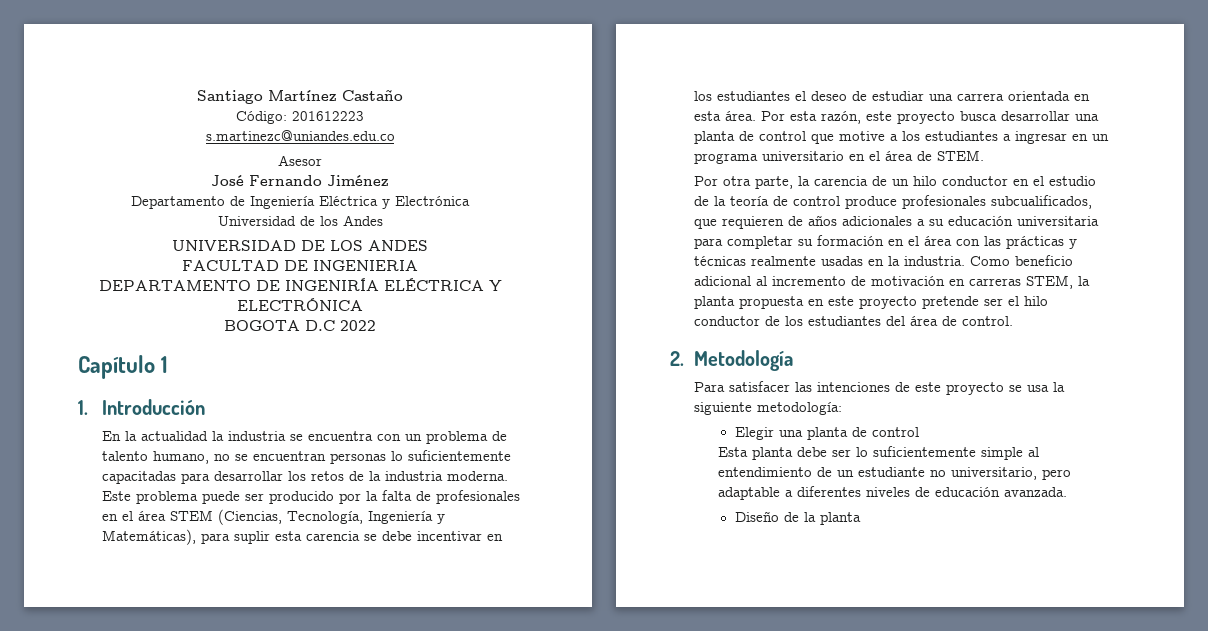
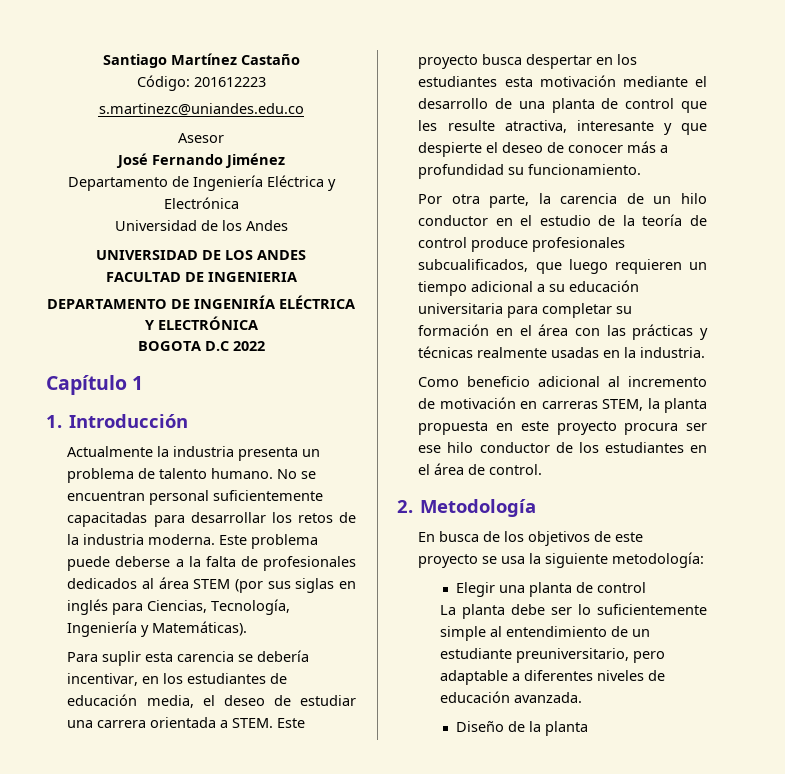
- En la actualidad la industria se encuentra con un problema de talento humano, no se encuentran personas lo suficientemente capacitadas para desarrollar los retos de la industria moderna.
+ Actualmente la industria presenta un problema de talento humano. No se encuentran personal suficientemente capacitadas para desarrollar los retos de la industria moderna.
- Este problema puede ser producido por la falta de profesionales en el área STEM (Ciencias, Tecnología, Ingeniería y Matemáticas), para suplir esta carencia se debe incentivar en los estudiantes el deseo de estudiar una carrera orientada en esta área. Por esta razón, este proyecto busca desarrollar una planta de control que motive a los estudiantes a ingresar en un programa universitario en el área de STEM.
+ Este problema puede deberse a la falta de profesionales dedicados al área STEM (por sus siglas en inglés para Ciencias, Tecnología, Ingeniería y Matemáticas).
+ Para suplir esta carencia se debería incentivar, en los estudiantes de educación media, el deseo de estudiar una carrera orientada a STEM. Este proyecto busca despertar en los estudiantes esta motivación mediante el desarrollo de una planta de control que les resulte atractiva, interesante y que despierte el deseo de conocer más a profundidad su funcionamiento.
- Por otra parte, la carencia de un hilo conductor en el estudio de la teoría de control produce profesionales subcualificados, que requieren de años adicionales a su educación universitaria para completar su formación en el área con las prácticas y técnicas realmente usadas en la industria. Como beneficio adicional al incremento de motivación en carreras STEM, la planta propuesta en este proyecto pretende ser el hilo conductor de los estudiantes del área de control.
+ Por otra parte, la carencia de un hilo conductor en el estudio de la teoría de control produce profesionales subcualificados, que luego requieren un tiempo adicional a su educación universitaria para completar su formación en el área con las prácticas y técnicas realmente usadas en la industria.
+ Como beneficio adicional al incremento de motivación en carreras STEM, la planta propuesta en este proyecto procura ser ese hilo conductor de los estudiantes en el área de control.
- Para satisfacer las intenciones de este proyecto se usa la siguiente metodología:
+ En busca de los objetivos de este proyecto se usa la siguiente metodología:
- Esta planta debe ser lo suficientemente simple al entendimiento de un estudiante no universitario, pero adaptable a diferentes niveles de educación avanzada.
+ La planta debe ser lo suficientemente simple al entendimiento de un estudiante preuniversitario, pero adaptable a diferentes niveles de educación avanzada.

